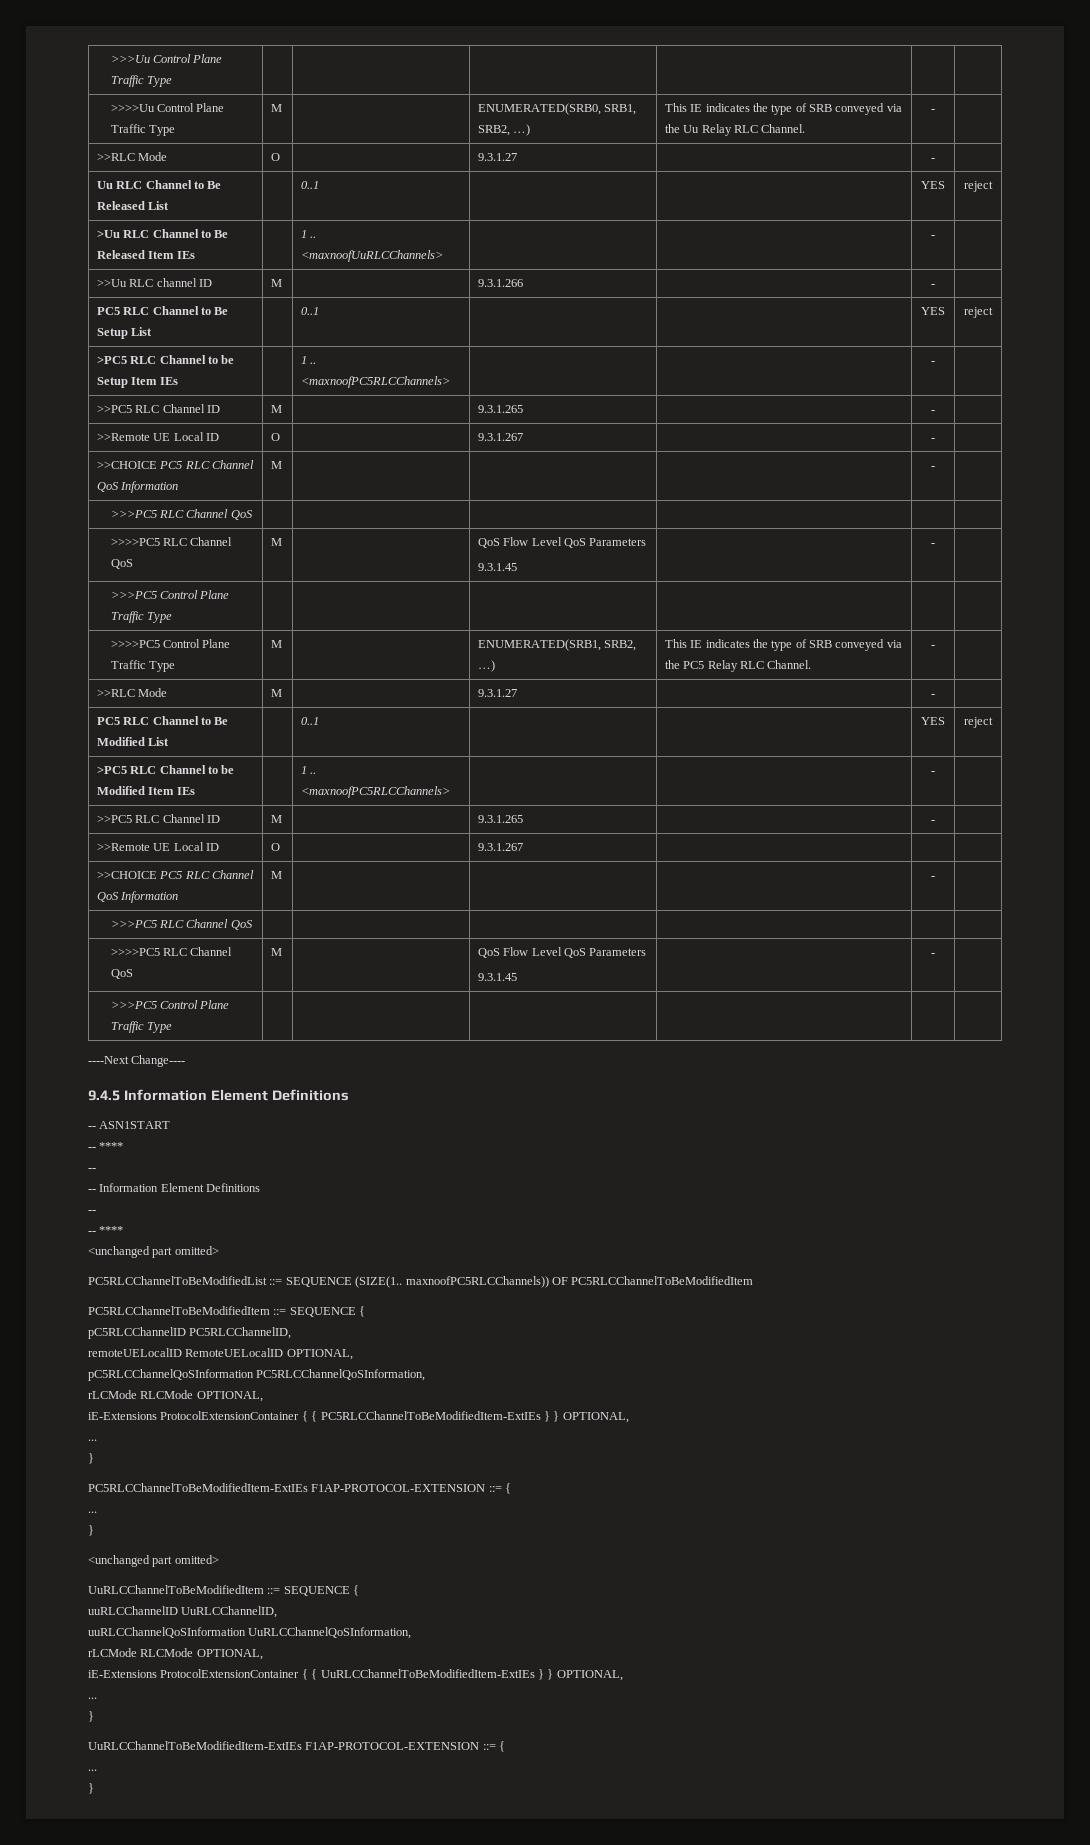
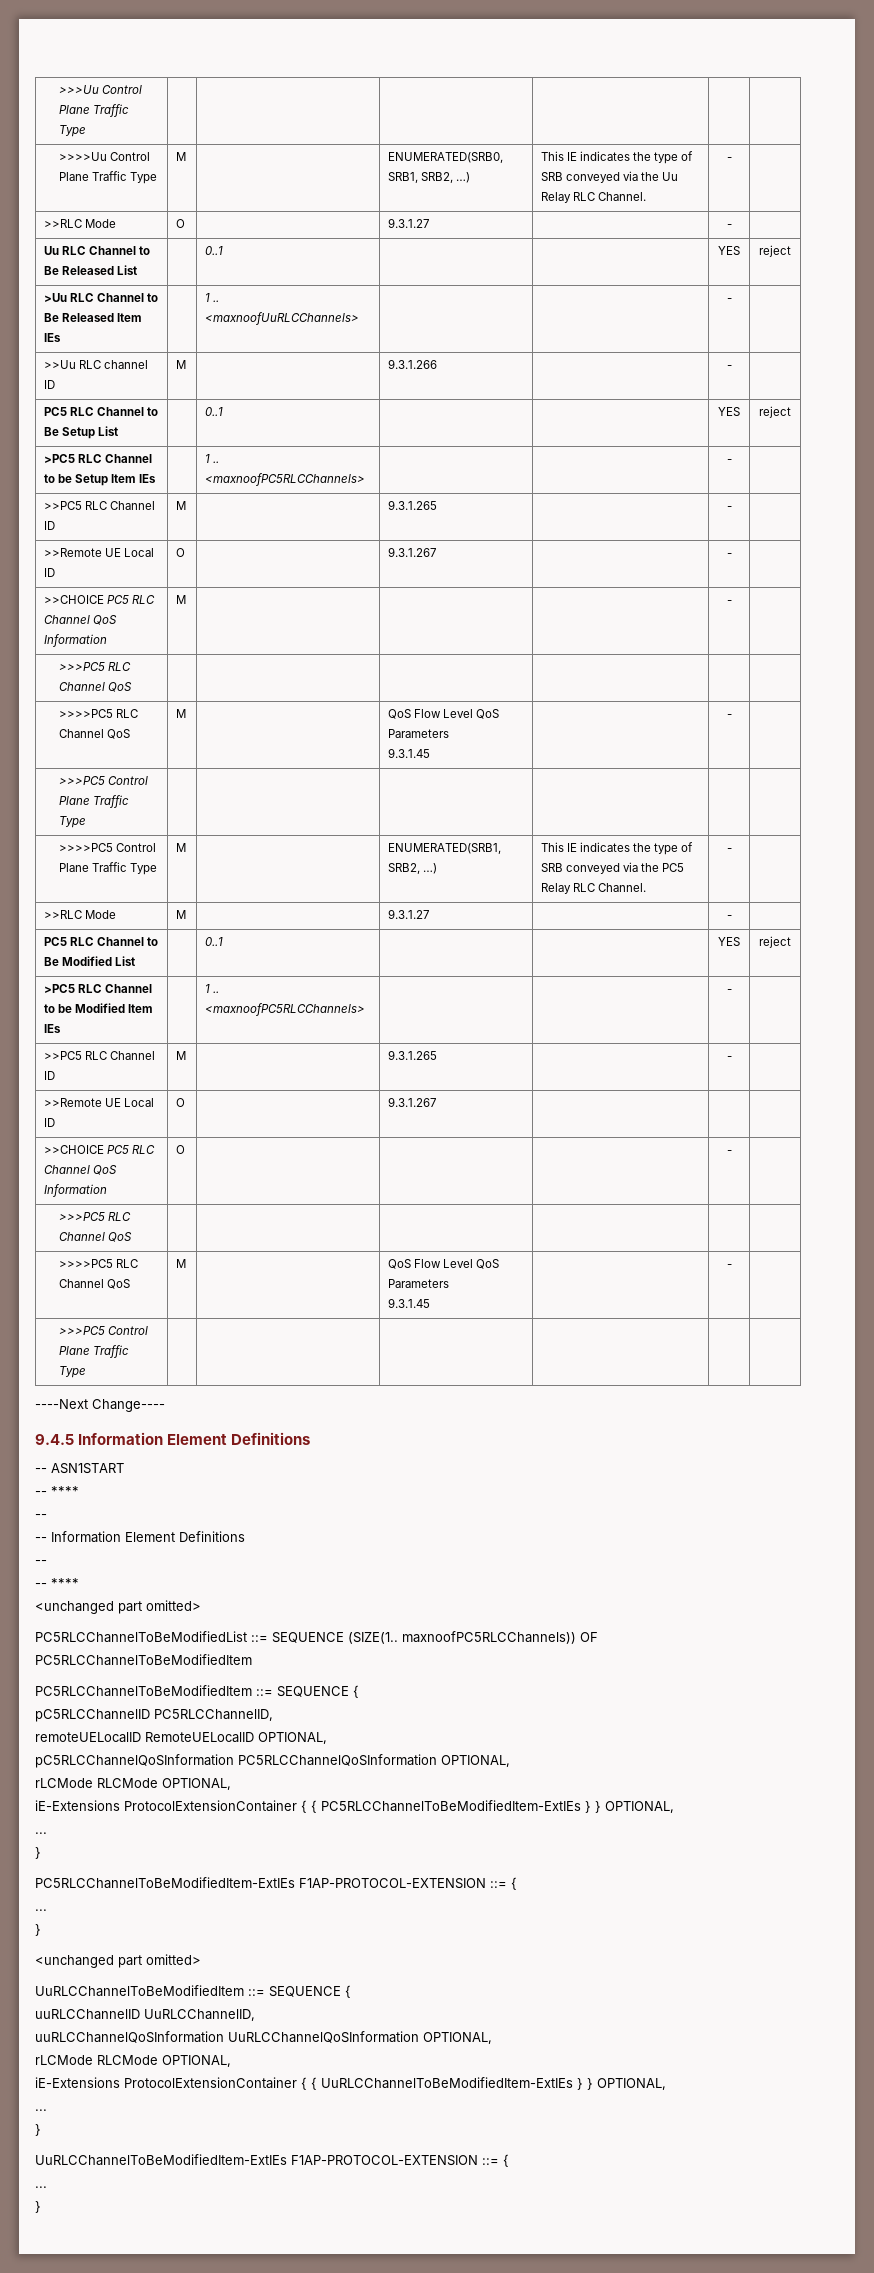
  >>Remote UE Local ID | O | | 9.3.1.267 | | |
- >>CHOICE PC5 RLC Channel QoS Information | M | | | | - |
+ >>CHOICE PC5 RLC Channel QoS Information | O | | | | - |
- pC5RLCChannelQoSInformation PC5RLCChannelQoSInformation,
+ pC5RLCChannelQoSInformation PC5RLCChannelQoSInformation OPTIONAL,
- uuRLCChannelQoSInformation UuRLCChannelQoSInformation,
+ uuRLCChannelQoSInformation UuRLCChannelQoSInformation OPTIONAL,

